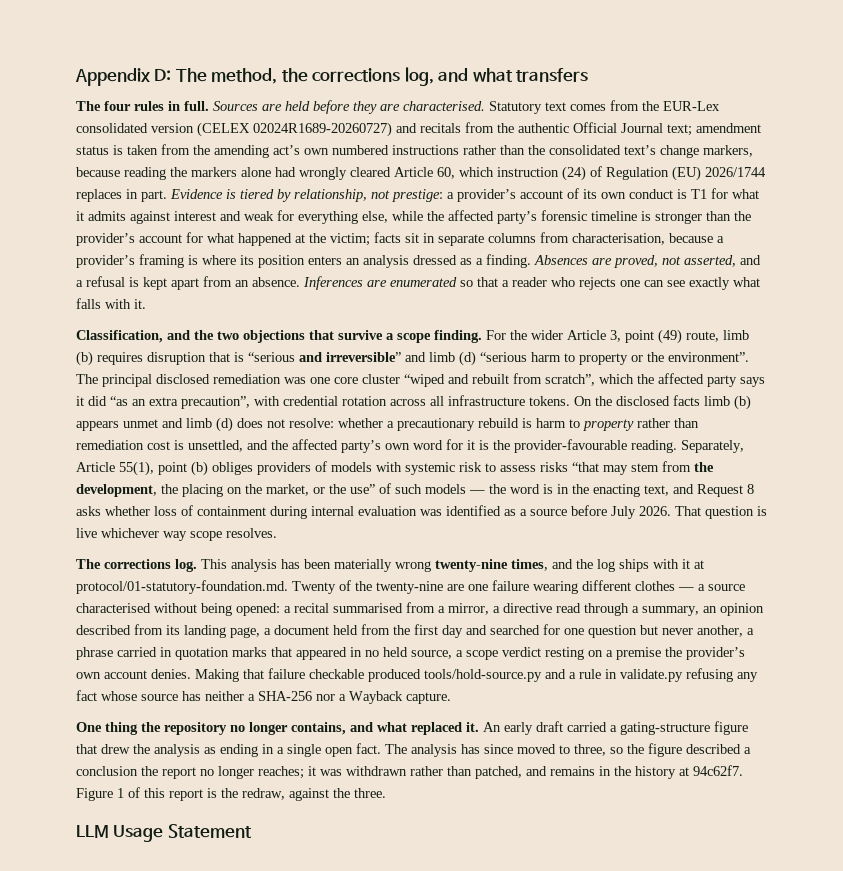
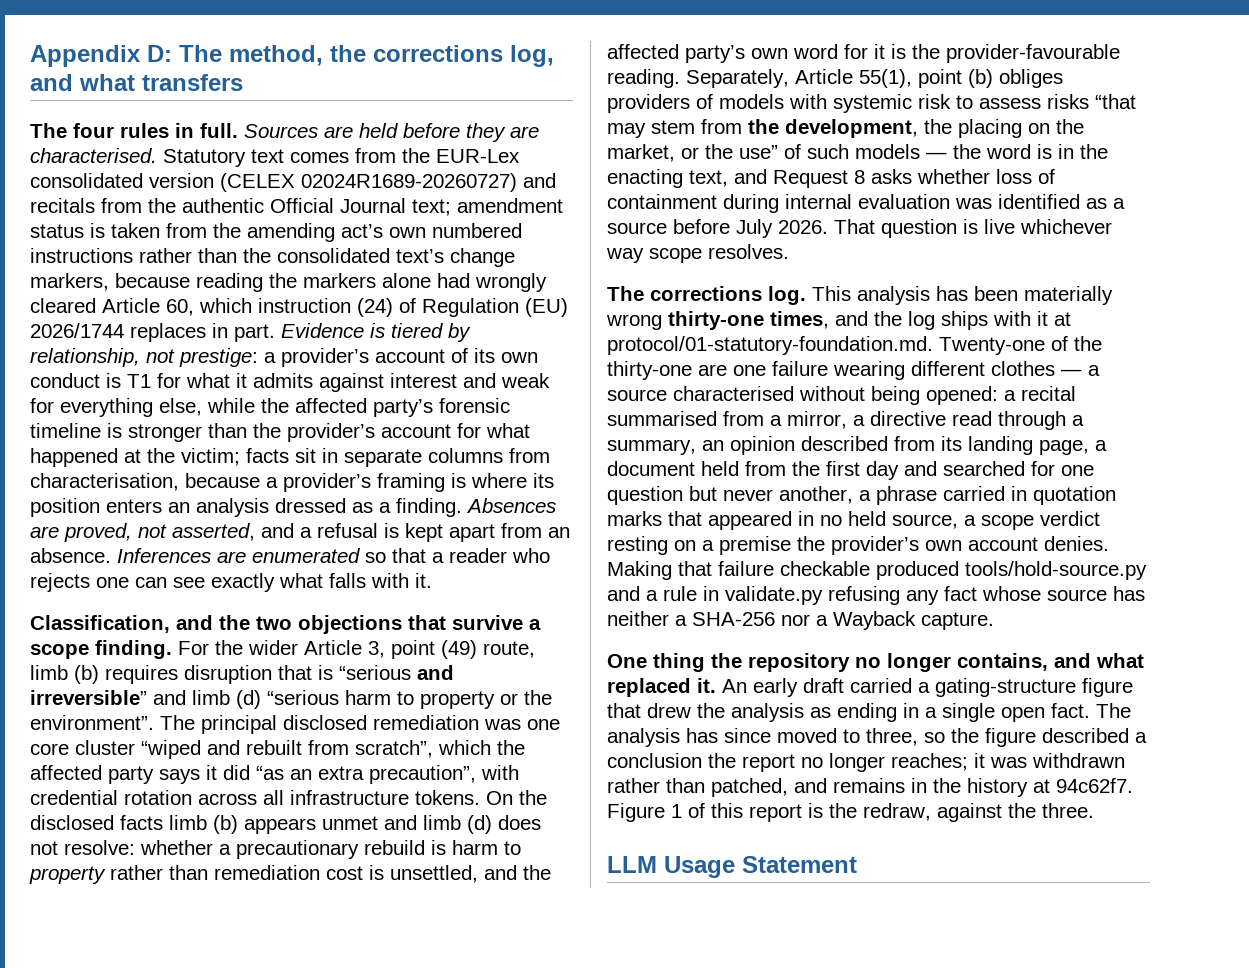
- This analysis has been materially wrong twenty-nine times, and the log ships with it at protocol/01-statutory-foundation.md. Twenty of the twenty-nine are one failure wearing different clothes — a source characterised without being opened:
+ This analysis has been materially wrong thirty-one times, and the log ships with it at protocol/01-statutory-foundation.md. Twenty-one of the thirty-one are one failure wearing different clothes — a source characterised without being opened:

